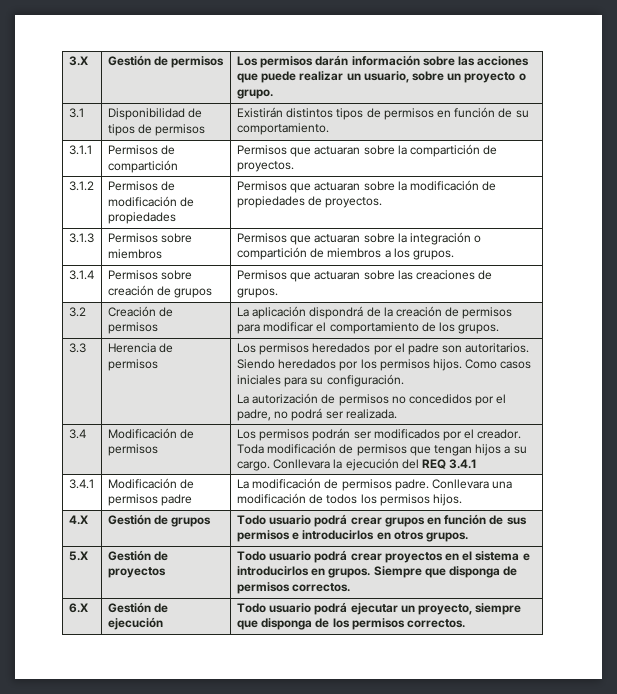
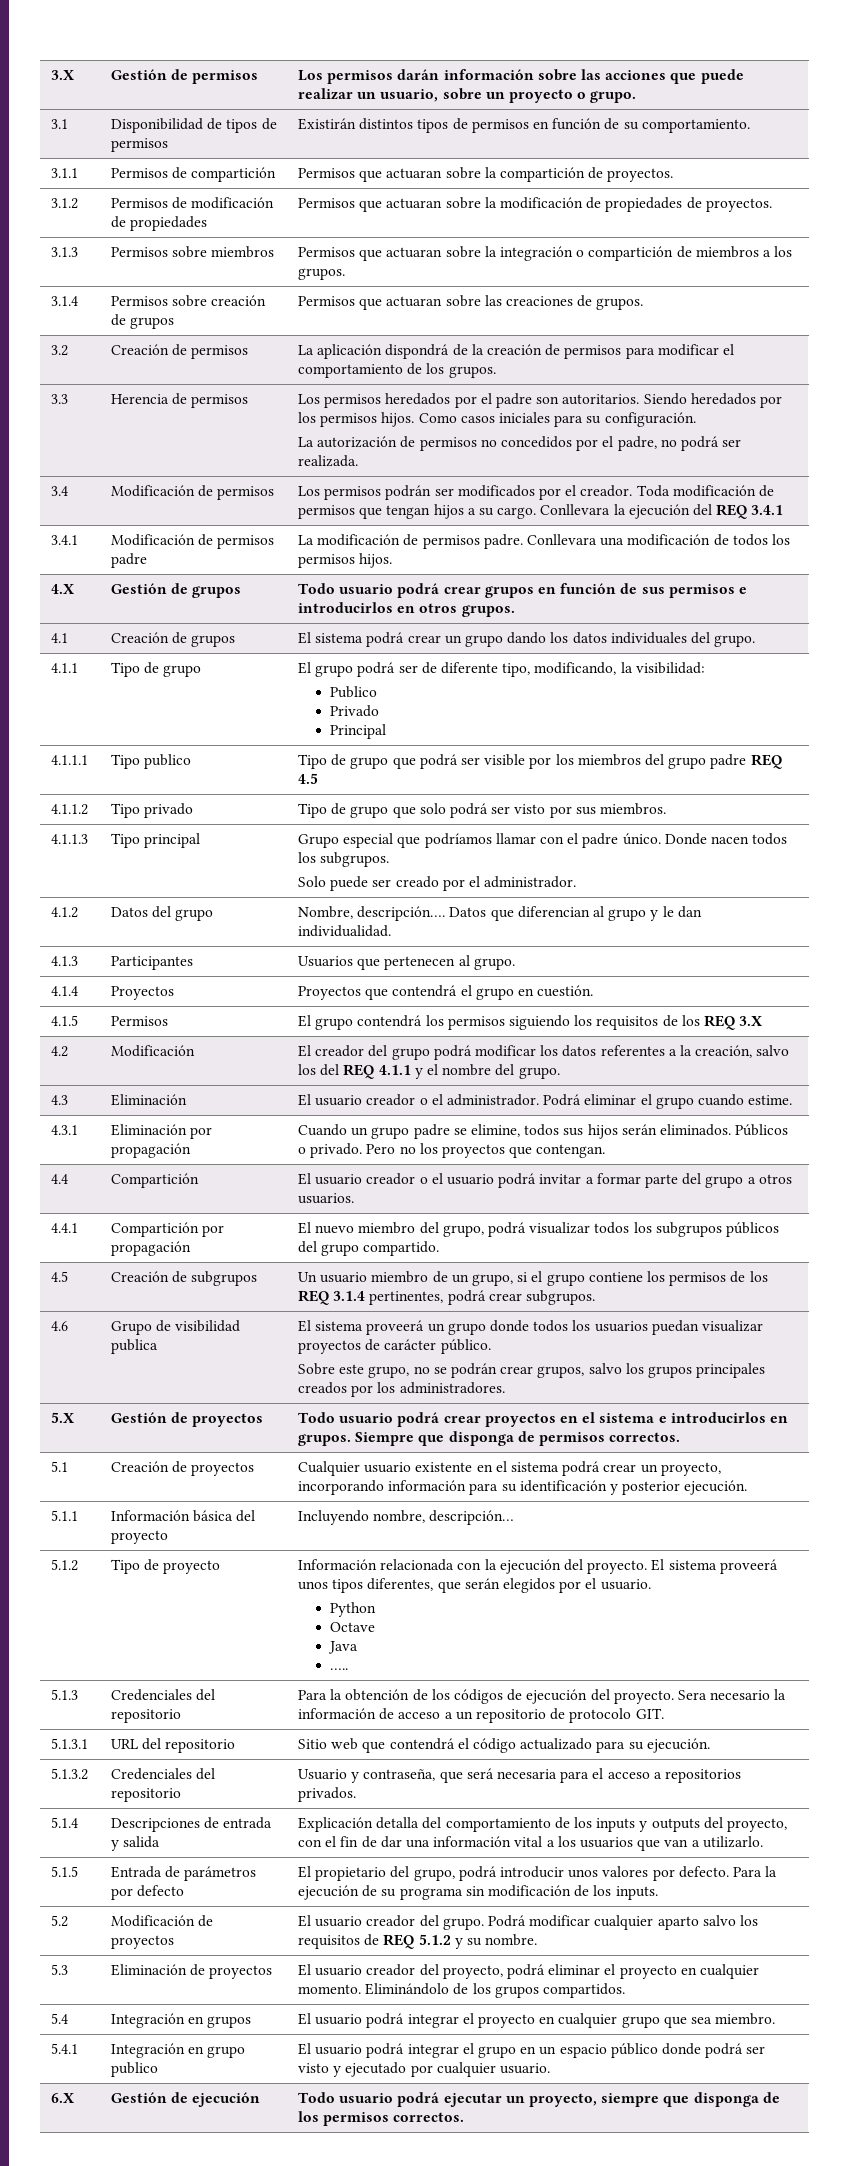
+ 4.1 | Creación de grupos | El sistema podrá crear un grupo dando los datos individuales del grupo.
+ 4.1.1 | Tipo de grupo | El grupo podrá ser de diferente tipo, modificando, la visibilidad:
+ Publico
+ Privado
+ Principal
+ 4.1.1.1 | Tipo publico | Tipo de grupo que podrá ser visible por los miembros del grupo padre REQ 4.5
+ 4.1.1.2 | Tipo privado | Tipo de grupo que solo podrá ser visto por sus miembros.
+ 4.1.1.3 | Tipo principal | Grupo especial que podríamos llamar con el padre único. Donde nacen todos los subgrupos.
+ Solo puede ser creado por el administrador.
+ 4.1.2 | Datos del grupo | Nombre, descripción…. Datos que diferencian al grupo y le dan individualidad.
+ 4.1.3 | Participantes | Usuarios que pertenecen al grupo.
+ 4.1.4 | Proyectos | Proyectos que contendrá el grupo en cuestión.
+ 4.1.5 | Permisos | El grupo contendrá los permisos siguiendo los requisitos de los REQ 3.X
+ 4.2 | Modificación | El creador del grupo podrá modificar los datos referentes a la creación, salvo los del REQ 4.1.1 y el nombre del grupo.
+ 4.3 | Eliminación | El usuario creador o el administrador. Podrá eliminar el grupo cuando estime.
+ 4.3.1 | Eliminación por propagación | Cuando un grupo padre se elimine, todos sus hijos serán eliminados. Públicos o privado. Pero no los proyectos que contengan.
+ 4.4 | Compartición | El usuario creador o el usuario podrá invitar a formar parte del grupo a otros usuarios.
+ 4.4.1 | Compartición por propagación | El nuevo miembro del grupo, podrá visualizar todos los subgrupos públicos del grupo compartido.
+ 4.5 | Creación de subgrupos | Un usuario miembro de un grupo, si el grupo contiene los permisos de los REQ 3.1.4 pertinentes, podrá crear subgrupos.
+ 4.6 | Grupo de visibilidad publica | El sistema proveerá un grupo donde todos los usuarios puedan visualizar proyectos de carácter público.
+ Sobre este grupo, no se podrán crear grupos, salvo los grupos principales creados por los administradores.
+ 5.1 | Creación de proyectos | Cualquier usuario existente en el sistema podrá crear un proyecto, incorporando información para su identificación y posterior ejecución.
+ 5.1.1 | Información básica del proyecto | Incluyendo nombre, descripción…
+ 5.1.2 | Tipo de proyecto | Información relacionada con la ejecución del proyecto. El sistema proveerá unos tipos diferentes, que serán elegidos por el usuario.
+ Python
+ Octave
+ Java
+ …..
+ 5.1.3 | Credenciales del repositorio | Para la obtención de los códigos de ejecución del proyecto. Sera necesario la información de acceso a un repositorio de protocolo GIT.
+ 5.1.3.1 | URL del repositorio | Sitio web que contendrá el código actualizado para su ejecución.
+ 5.1.3.2 | Credenciales del repositorio | Usuario y contraseña, que será necesaria para el acceso a repositorios privados.
+ 5.1.4 | Descripciones de entrada y salida | Explicación detalla del comportamiento de los inputs y outputs del proyecto, con el fin de dar una información vital a los usuarios que van a utilizarlo.
+ 5.1.5 | Entrada de parámetros por defecto | El propietario del grupo, podrá introducir unos valores por defecto. Para la ejecución de su programa sin modificación de los inputs.
+ 5.2 | Modificación de proyectos | El usuario creador del grupo. Podrá modificar cualquier aparto salvo los requisitos de REQ 5.1.2 y su nombre.
+ 5.3 | Eliminación de proyectos | El usuario creador del proyecto, podrá eliminar el proyecto en cualquier momento. Eliminándolo de los grupos compartidos.
+ 5.4 | Integración en grupos | El usuario podrá integrar el proyecto en cualquier grupo que sea miembro.
+ 5.4.1 | Integración en grupo publico | El usuario podrá integrar el grupo en un espacio público donde podrá ser visto y ejecutado por cualquier usuario.

